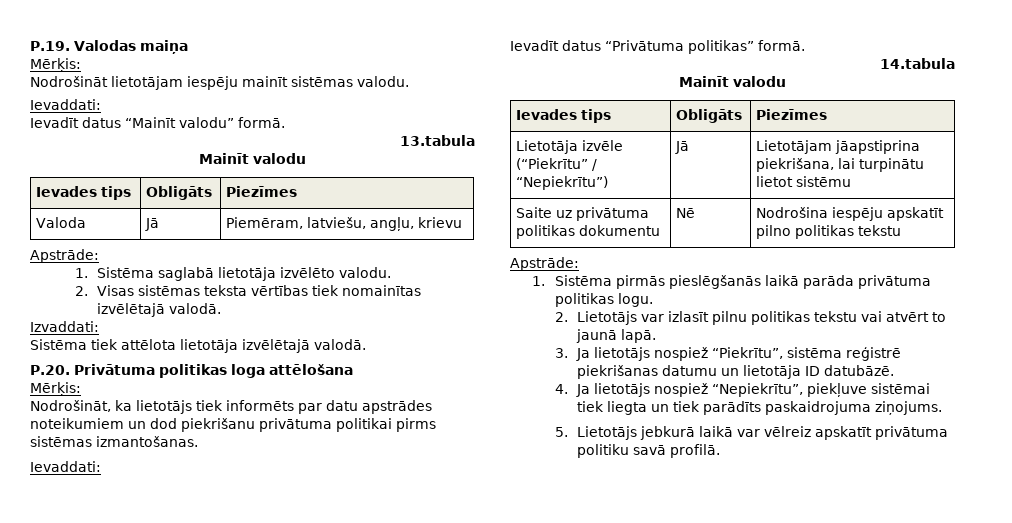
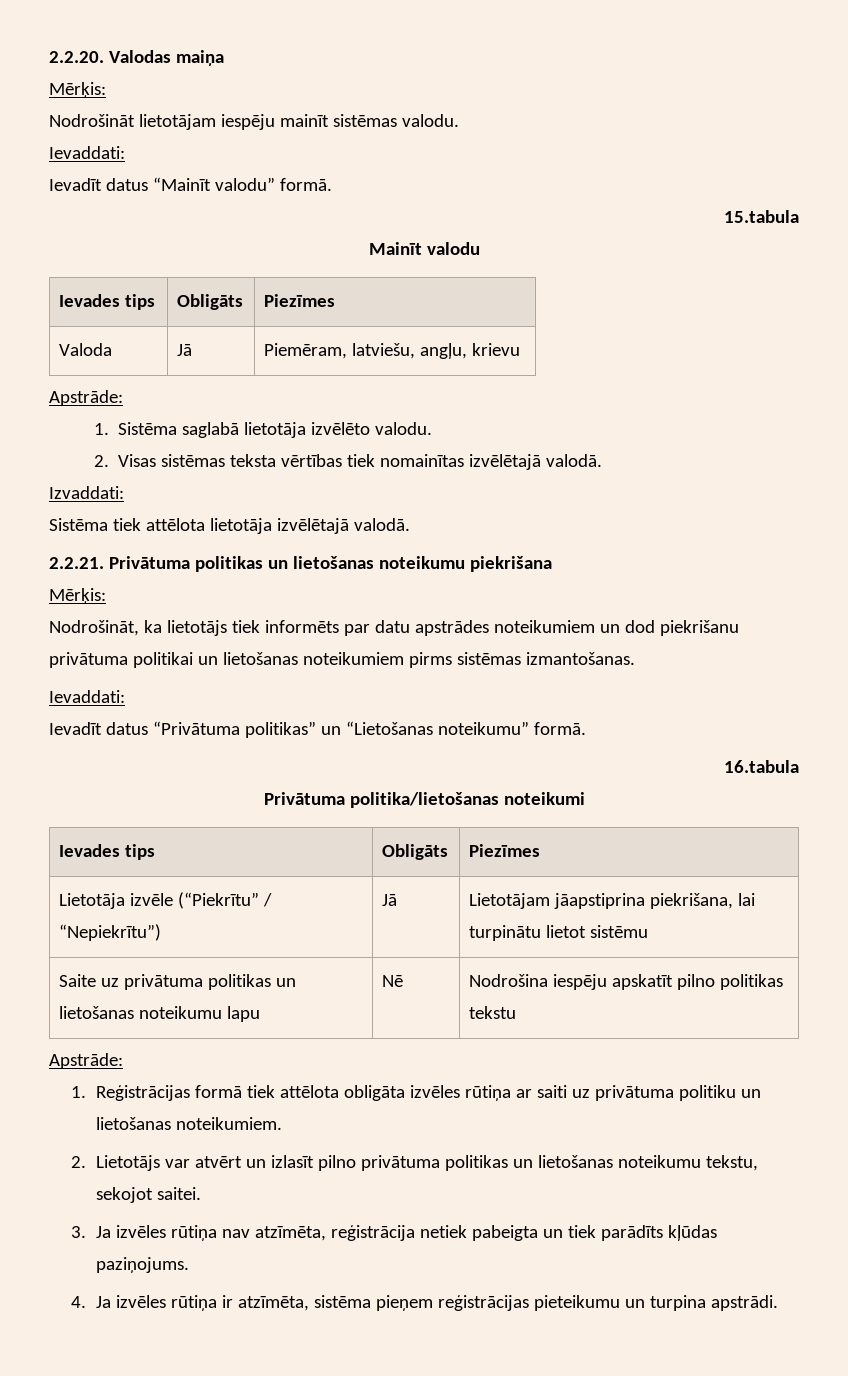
- P.19. Valodas maiņa
+ 2.2.20. Valodas maiņa
- 13.tabula
+ 15.tabula
- P.20. Privātuma politikas loga attēlošana
+ 2.2.21. Privātuma politikas un lietošanas noteikumu piekrišana
- Nodrošināt, ka lietotājs tiek informēts par datu apstrādes noteikumiem un dod piekrišanu privātuma politikai pirms sistēmas izmantošanas.
+ Nodrošināt, ka lietotājs tiek informēts par datu apstrādes noteikumiem un dod piekrišanu privātuma politikai un lietošanas noteikumiem pirms sistēmas izmantošanas.
- Ievadīt datus “Privātuma politikas” formā.
- 14.tabula
- Mainīt valodu
+ Ievadīt datus “Privātuma politikas” un “Lietošanas noteikumu” formā.
+ 16.tabula
+ Privātuma politika/lietošanas noteikumi
- Saite uz privātuma politikas dokumentu | Nē | Nodrošina iespēju apskatīt pilno politikas tekstu
+ Saite uz privātuma politikas un lietošanas noteikumu lapu | Nē | Nodrošina iespēju apskatīt pilno politikas tekstu
- 1. Sistēma pirmās pieslēgšanās laikā parāda privātuma politikas logu.
- 2. Lietotājs var izlasīt pilnu politikas tekstu vai atvērt to jaunā lapā.
- 3. Ja lietotājs nospiež “Piekrītu”, sistēma reģistrē piekrišanas datumu un lietotāja ID datubāzē.
- 4. Ja lietotājs nospiež “Nepiekrītu”, piekļuve sistēmai tiek liegta un tiek parādīts paskaidrojuma ziņojums.
- 5. Lietotājs jebkurā laikā var vēlreiz apskatīt privātuma politiku savā profilā.
+ 1. Reģistrācijas formā tiek attēlota obligāta izvēles rūtiņa ar saiti uz privātuma politiku un lietošanas noteikumiem.
+ 2. Lietotājs var atvērt un izlasīt pilno privātuma politikas un lietošanas noteikumu tekstu, sekojot saitei.
+ 3. Ja izvēles rūtiņa nav atzīmēta, reģistrācija netiek pabeigta un tiek parādīts kļūdas paziņojums.
+ 4. Ja izvēles rūtiņa ir atzīmēta, sistēma pieņem reģistrācijas pieteikumu un turpina apstrādi.

